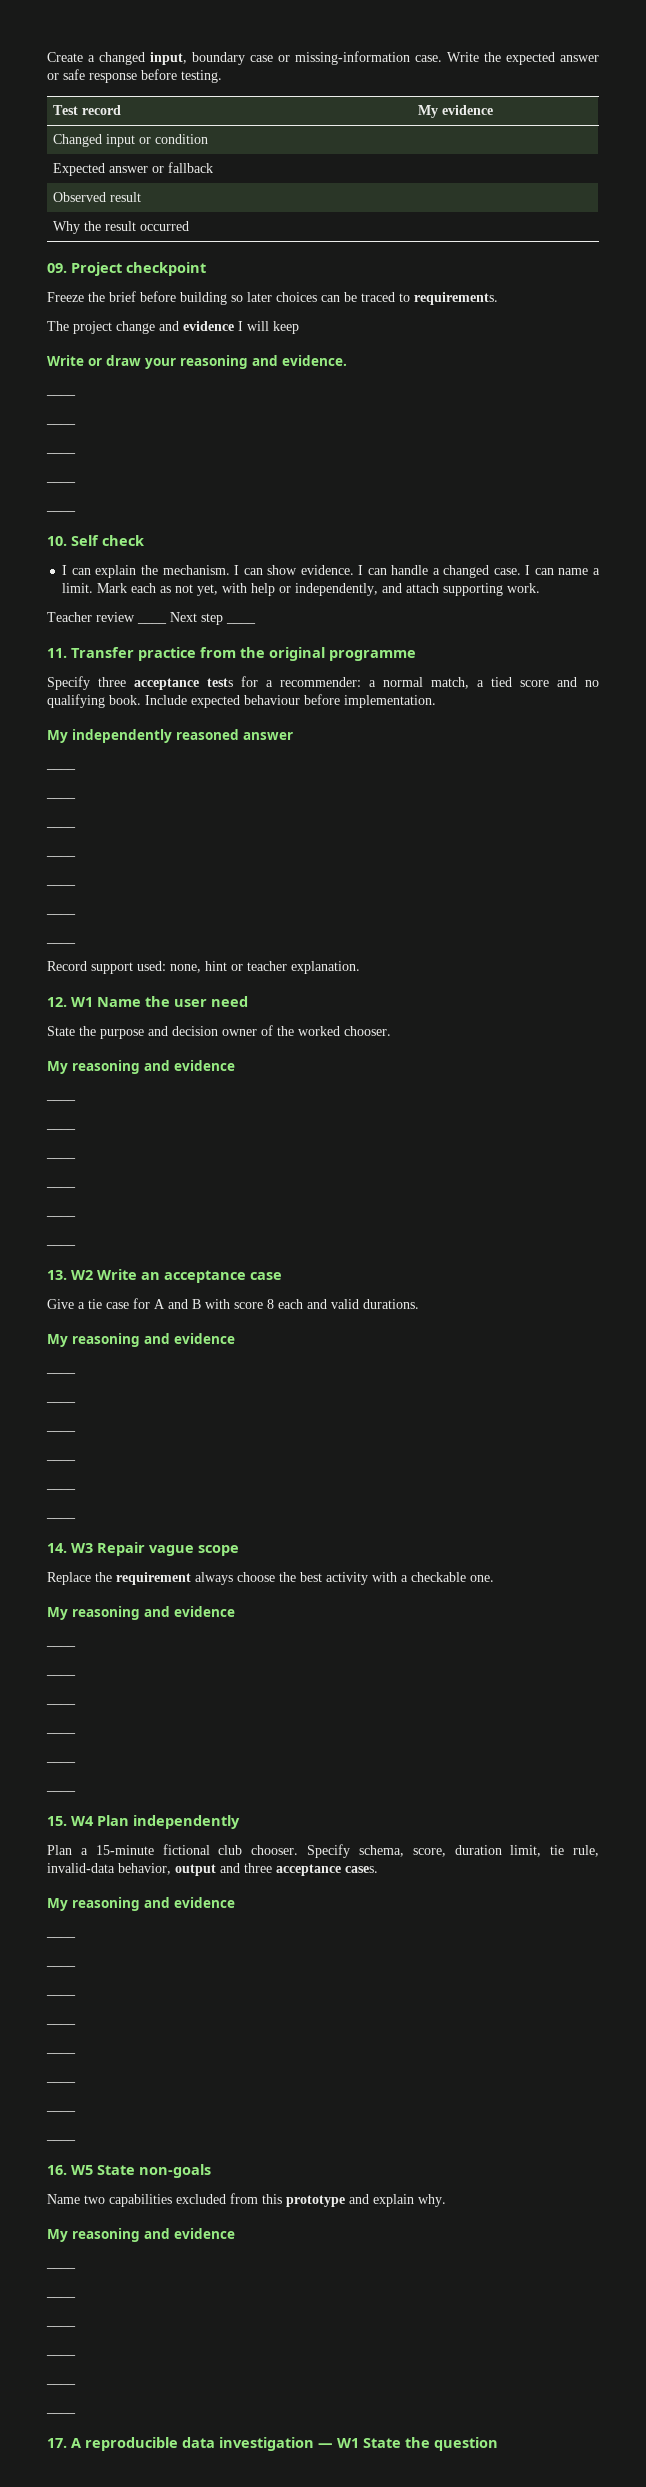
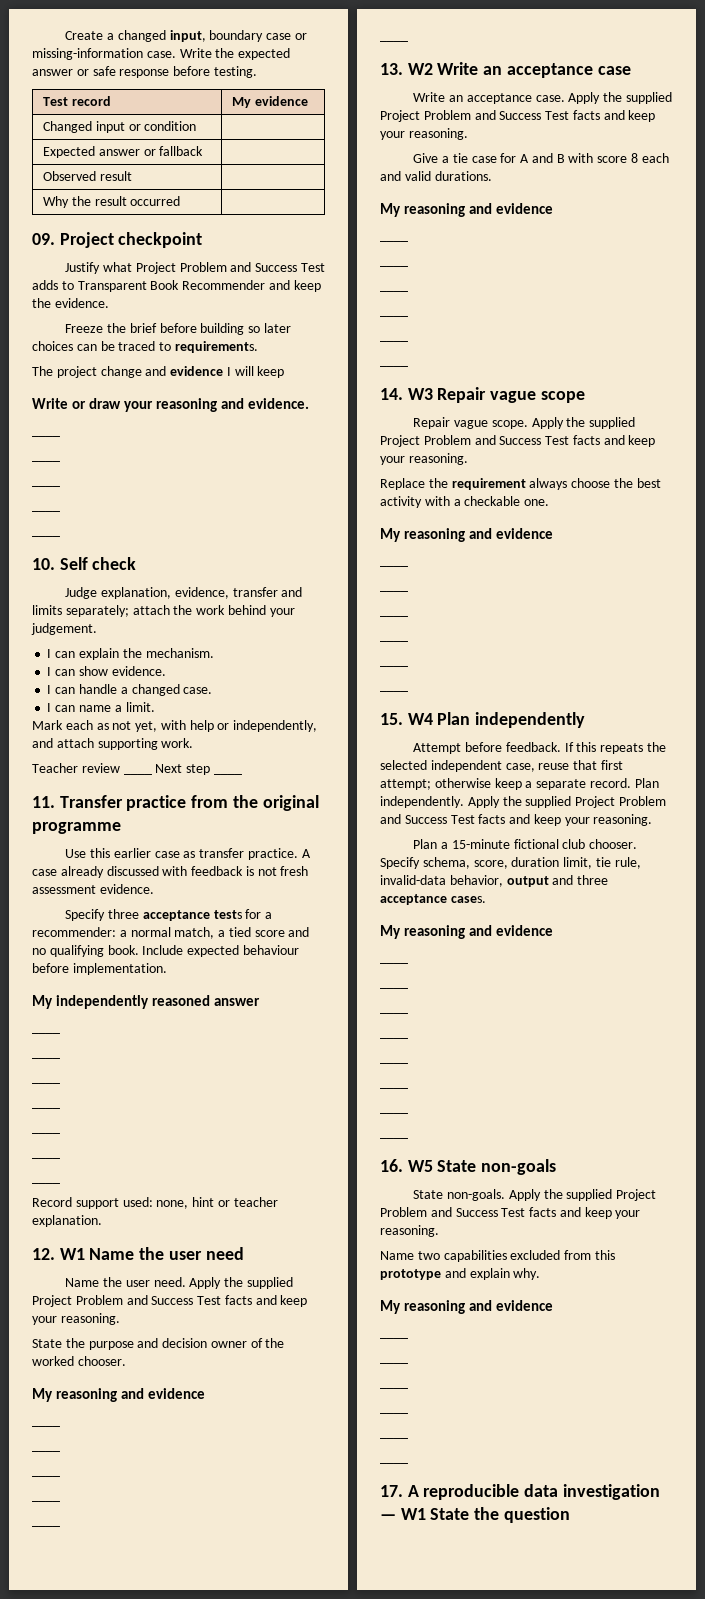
+ Justify what Project Problem and Success Test adds to Transparent Book Recommender and keep the evidence.
+ Judge explanation, evidence, transfer and limits separately; attach the work behind your judgement.
- I can explain the mechanism. I can show evidence. I can handle a changed case. I can name a limit. Mark each as not yet, with help or independently, and attach supporting work.
+ I can explain the mechanism.
+ I can show evidence.
+ I can handle a changed case.
+ I can name a limit.
+ Mark each as not yet, with help or independently, and attach supporting work.
+ Use this earlier case as transfer practice. A case already discussed with feedback is not fresh assessment evidence.
+ Name the user need. Apply the supplied Project Problem and Success Test facts and keep your reasoning.
+ Write an acceptance case. Apply the supplied Project Problem and Success Test facts and keep your reasoning.
+ Repair vague scope. Apply the supplied Project Problem and Success Test facts and keep your reasoning.
+ Attempt before feedback. If this repeats the selected independent case, reuse that first attempt; otherwise keep a separate record. Plan independently. Apply the supplied Project Problem and Success Test facts and keep your reasoning.
+ State non-goals. Apply the supplied Project Problem and Success Test facts and keep your reasoning.

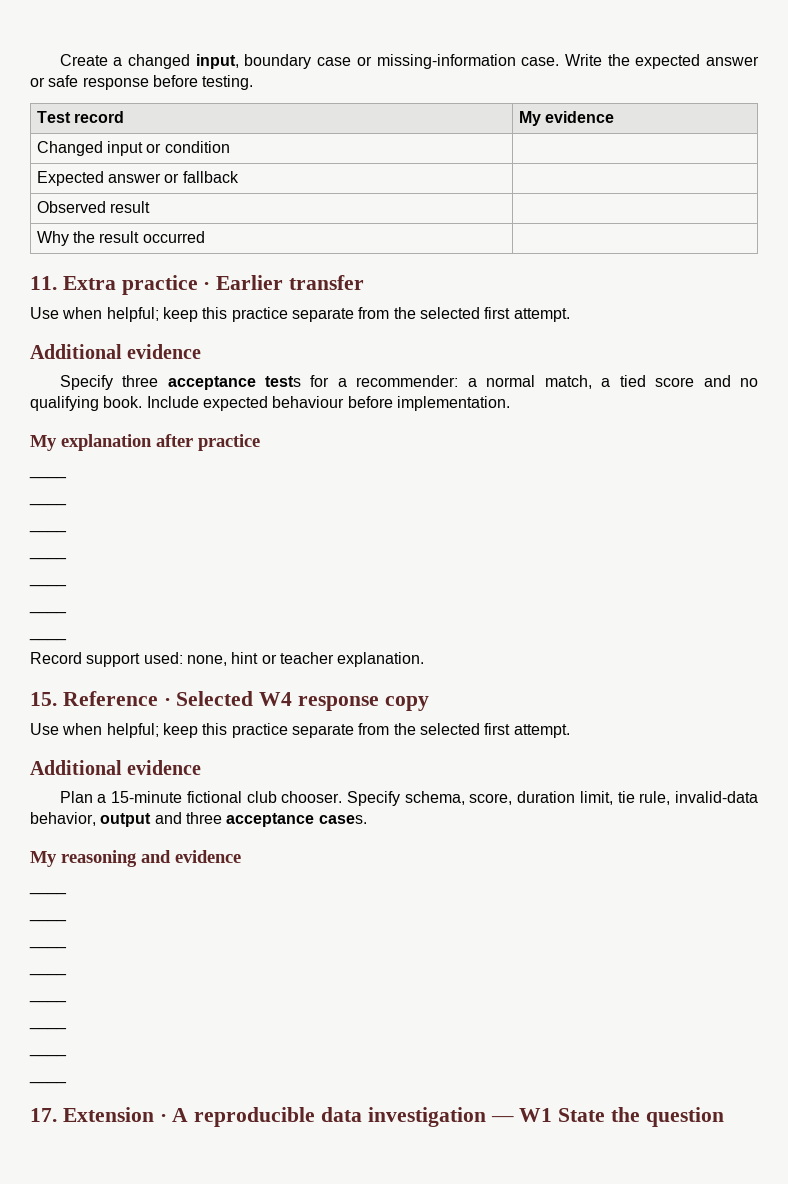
- 09. Project checkpoint
- Justify what Project Problem and Success Test adds to Transparent Book Recommender and keep the evidence.
- Freeze the brief before building so later choices can be traced to requirements.
- The project change and evidence I will keep
- Write or draw your reasoning and evidence.
- ____
- ____
- ____
- ____
- ____
- 10. Self check
- Judge explanation, evidence, transfer and limits separately; attach the work behind your judgement.
- I can explain the mechanism.
- I can show evidence.
- I can handle a changed case.
- I can name a limit.
- Mark each as not yet, with help or independently, and attach supporting work.
- Teacher review ____ Next step ____
- 11. Transfer practice from the original programme
- Use this earlier case as transfer practice. A case already discussed with feedback is not fresh assessment evidence.
+ 11. Extra practice · Earlier transfer
+ Use when helpful; keep this practice separate from the selected first attempt.
+ Additional evidence
- My independently reasoned answer
+ My explanation after practice
- 12. W1 Name the user need
- Name the user need. Apply the supplied Project Problem and Success Test facts and keep your reasoning.
- State the purpose and decision owner of the worked chooser.
- My reasoning and evidence
- ____
- ____
- ____
- ____
- ____
- ____
- 13. W2 Write an acceptance case
- Write an acceptance case. Apply the supplied Project Problem and Success Test facts and keep your reasoning.
- Give a tie case for A and B with score 8 each and valid durations.
- My reasoning and evidence
- ____
- ____
- ____
- ____
- ____
- ____
- 14. W3 Repair vague scope
- Repair vague scope. Apply the supplied Project Problem and Success Test facts and keep your reasoning.
- Replace the requirement always choose the best activity with a checkable one.
- My reasoning and evidence
- ____
- ____
- ____
- ____
- ____
- ____
- 15. W4 Plan independently
- Attempt before feedback. If this repeats the selected independent case, reuse that first attempt; otherwise keep a separate record. Plan independently. Apply the supplied Project Problem and Success Test facts and keep your reasoning.
+ 15. Reference · Selected W4 response copy
+ Use when helpful; keep this practice separate from the selected first attempt.
+ Additional evidence
- 16. W5 State non-goals
- State non-goals. Apply the supplied Project Problem and Success Test facts and keep your reasoning.
- Name two capabilities excluded from this prototype and explain why.
- My reasoning and evidence
- ____
- ____
- ____
- ____
- ____
- ____
- 17. A reproducible data investigation — W1 State the question
+ 17. Extension · A reproducible data investigation — W1 State the question

